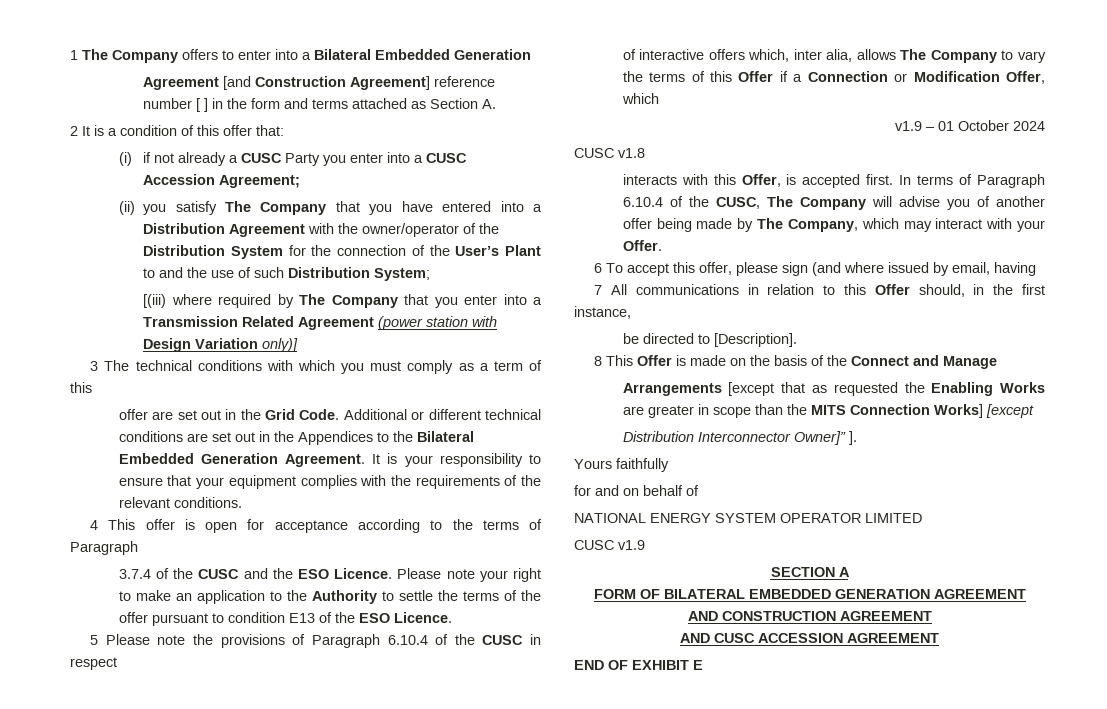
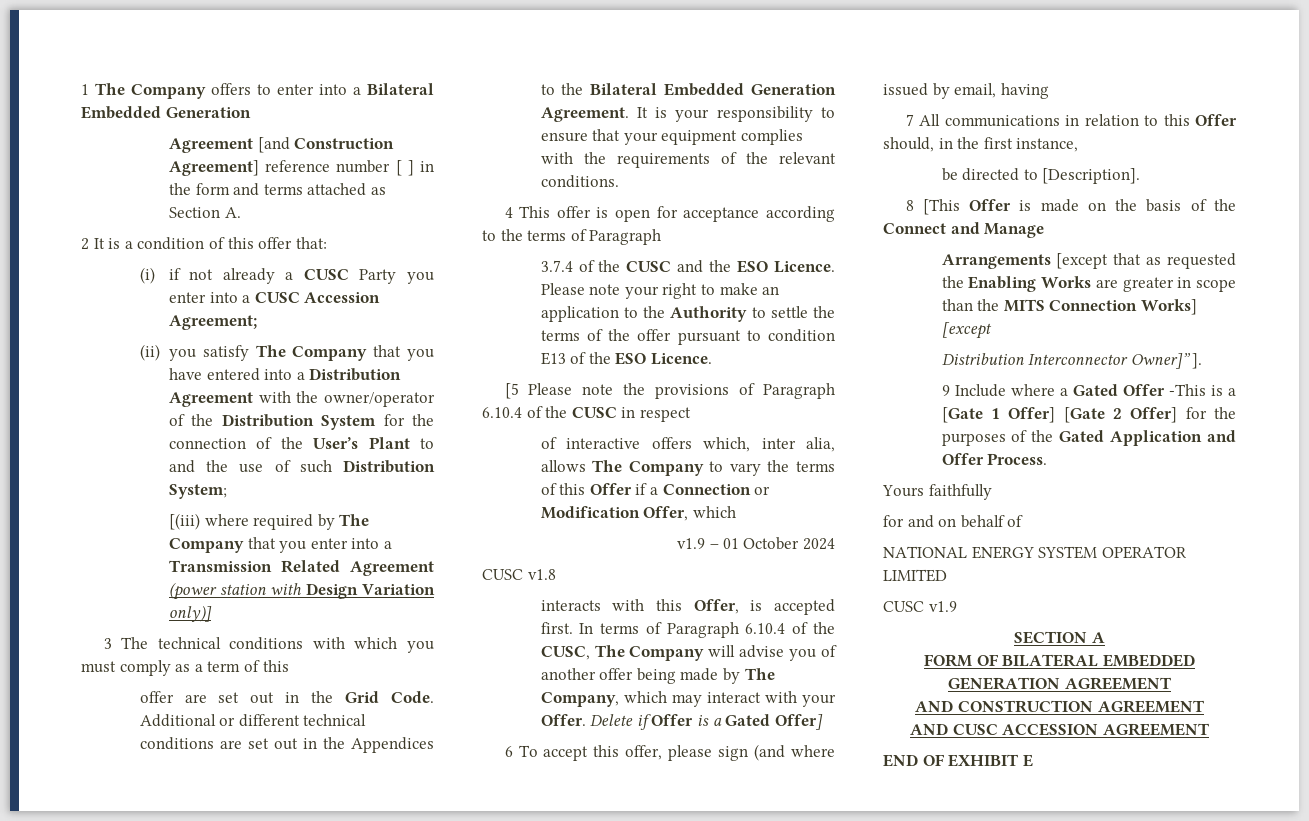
- 5 Please note the provisions of Paragraph 6.10.4 of the CUSC in respect
+ [5 Please note the provisions of Paragraph 6.10.4 of the CUSC in respect
+ Delete if Offer is a Gated Offer]
- 8 This Offer is made on the basis of the Connect and Manage
+ 8 [This Offer is made on the basis of the Connect and Manage
+ 9 Include where a Gated Offer -This is a [Gate 1 Offer] [Gate 2 Offer] for the purposes of the Gated Application and Offer Process.

